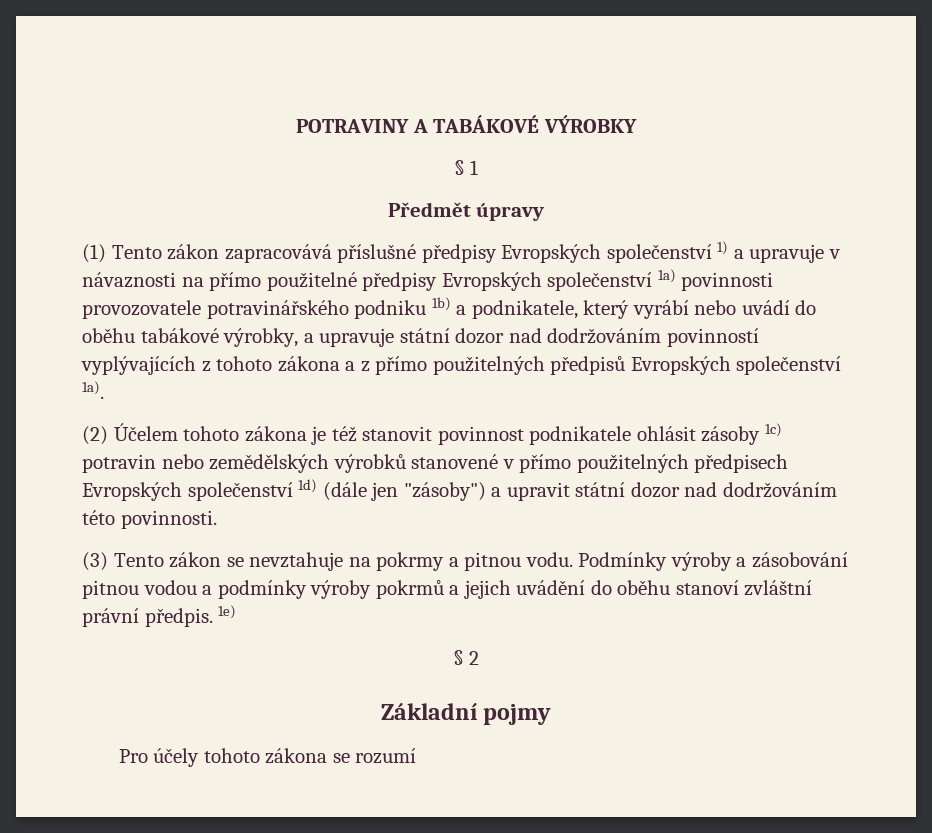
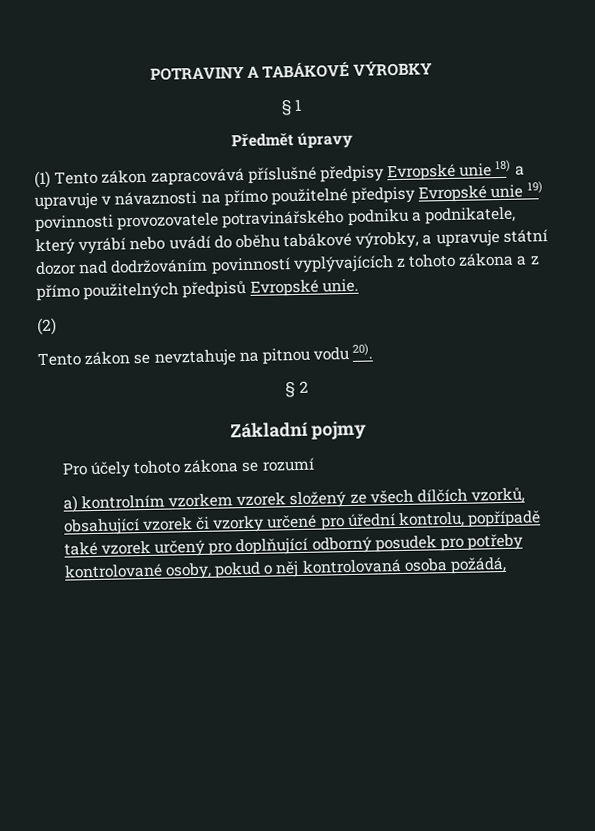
- (1) Tento zákon zapracovává příslušné předpisy Evropských společenství 1) a upravuje v návaznosti na přímo použitelné předpisy Evropských společenství 1a) povinnosti provozovatele potravinářského podniku 1b) a podnikatele, který vyrábí nebo uvádí do oběhu tabákové výrobky, a upravuje státní dozor nad dodržováním povinností vyplývajících z tohoto zákona a z přímo použitelných předpisů Evropských společenství 1a).
- (2) Účelem tohoto zákona je též stanovit povinnost podnikatele ohlásit zásoby 1c) potravin nebo zemědělských výrobků stanovené v přímo použitelných předpisech Evropských společenství 1d) (dále jen "zásoby") a upravit státní dozor nad dodržováním této povinnosti.
- (3) Tento zákon se nevztahuje na pokrmy a pitnou vodu. Podmínky výroby a zásobování pitnou vodou a podmínky výroby pokrmů a jejich uvádění do oběhu stanoví zvláštní právní předpis. 1e)
+ (1) Tento zákon zapracovává příslušné předpisy Evropské unie 18) a upravuje v návaznosti na přímo použitelné předpisy Evropské unie 19) povinnosti provozovatele potravinářského podniku a podnikatele, který vyrábí nebo uvádí do oběhu tabákové výrobky, a upravuje státní dozor nad dodržováním povinností vyplývajících z tohoto zákona a z přímo použitelných předpisů Evropské unie.
+ (2)
+ Tento zákon se nevztahuje na pitnou vodu 20).
+ a) kontrolním vzorkem vzorek složený ze všech dílčích vzorků, obsahující vzorek či vzorky určené pro úřední kontrolu, popřípadě také vzorek určený pro doplňující odborný posudek pro potřeby kontrolované osoby, pokud o něj kontrolovaná osoba požádá,

